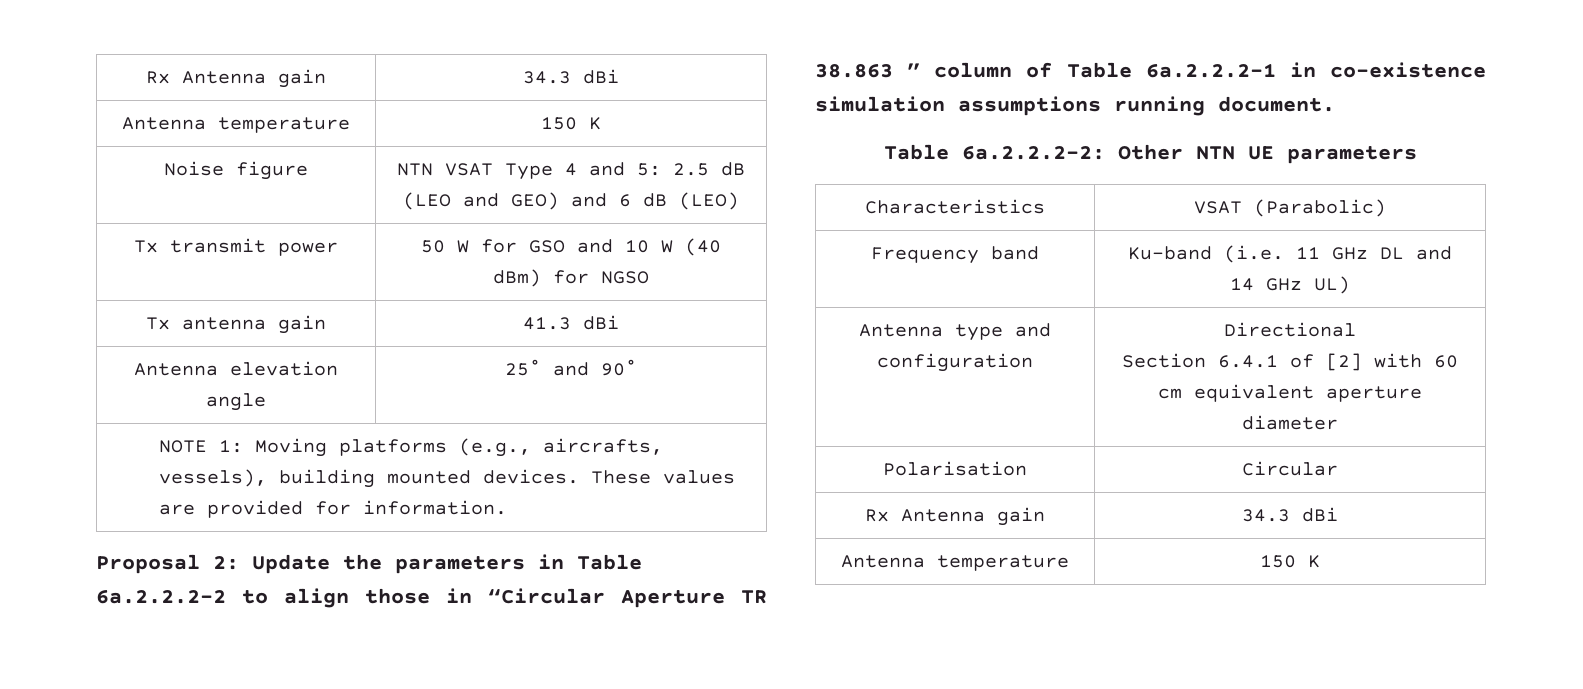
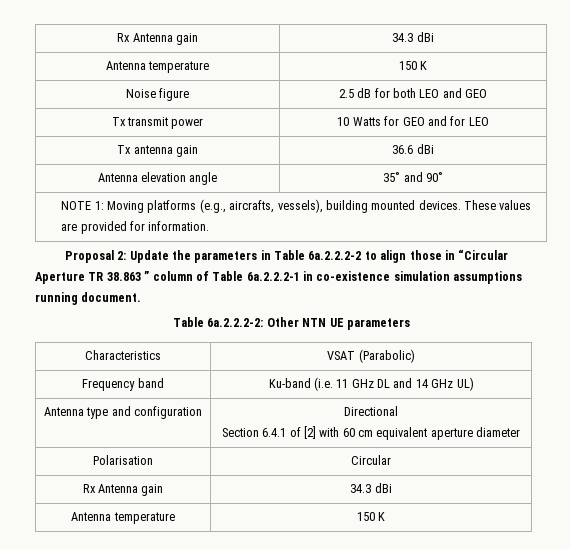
- Noise figure | NTN VSAT Type 4 and 5: 2.5 dB (LEO and GEO) and 6 dB (LEO)
- Tx transmit power | 50 W for GSO and 10 W (40 dBm) for NGSO
+ Noise figure | 2.5 dB for both LEO and GEO
+ Tx transmit power | 10 Watts for GEO and for LEO
- Tx antenna gain | 41.3 dBi
+ Tx antenna gain | 36.6 dBi
- Antenna elevation angle | 25˚ and 90˚
+ Antenna elevation angle | 35˚ and 90˚

